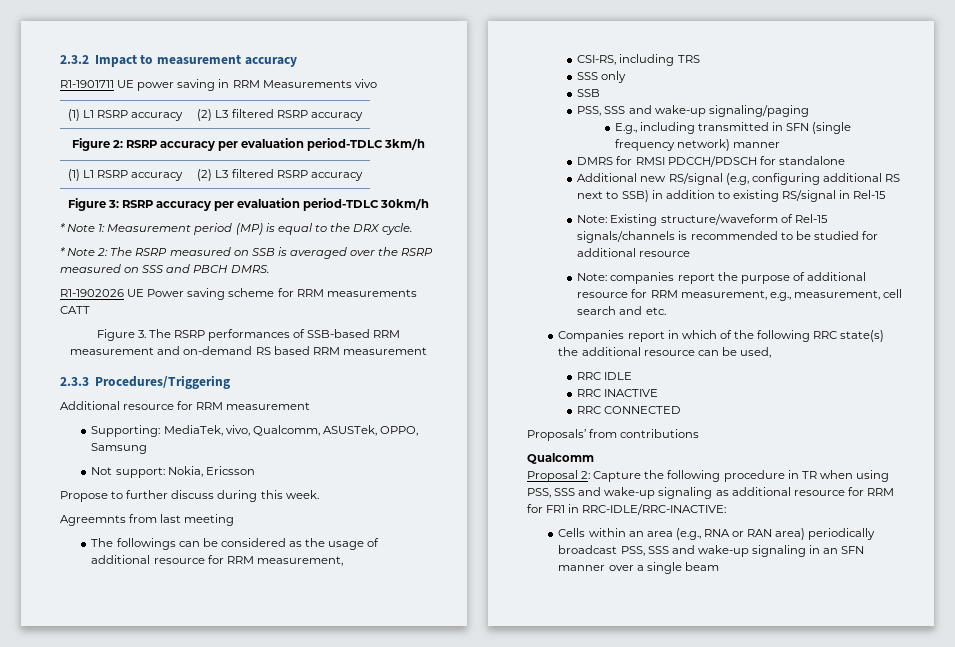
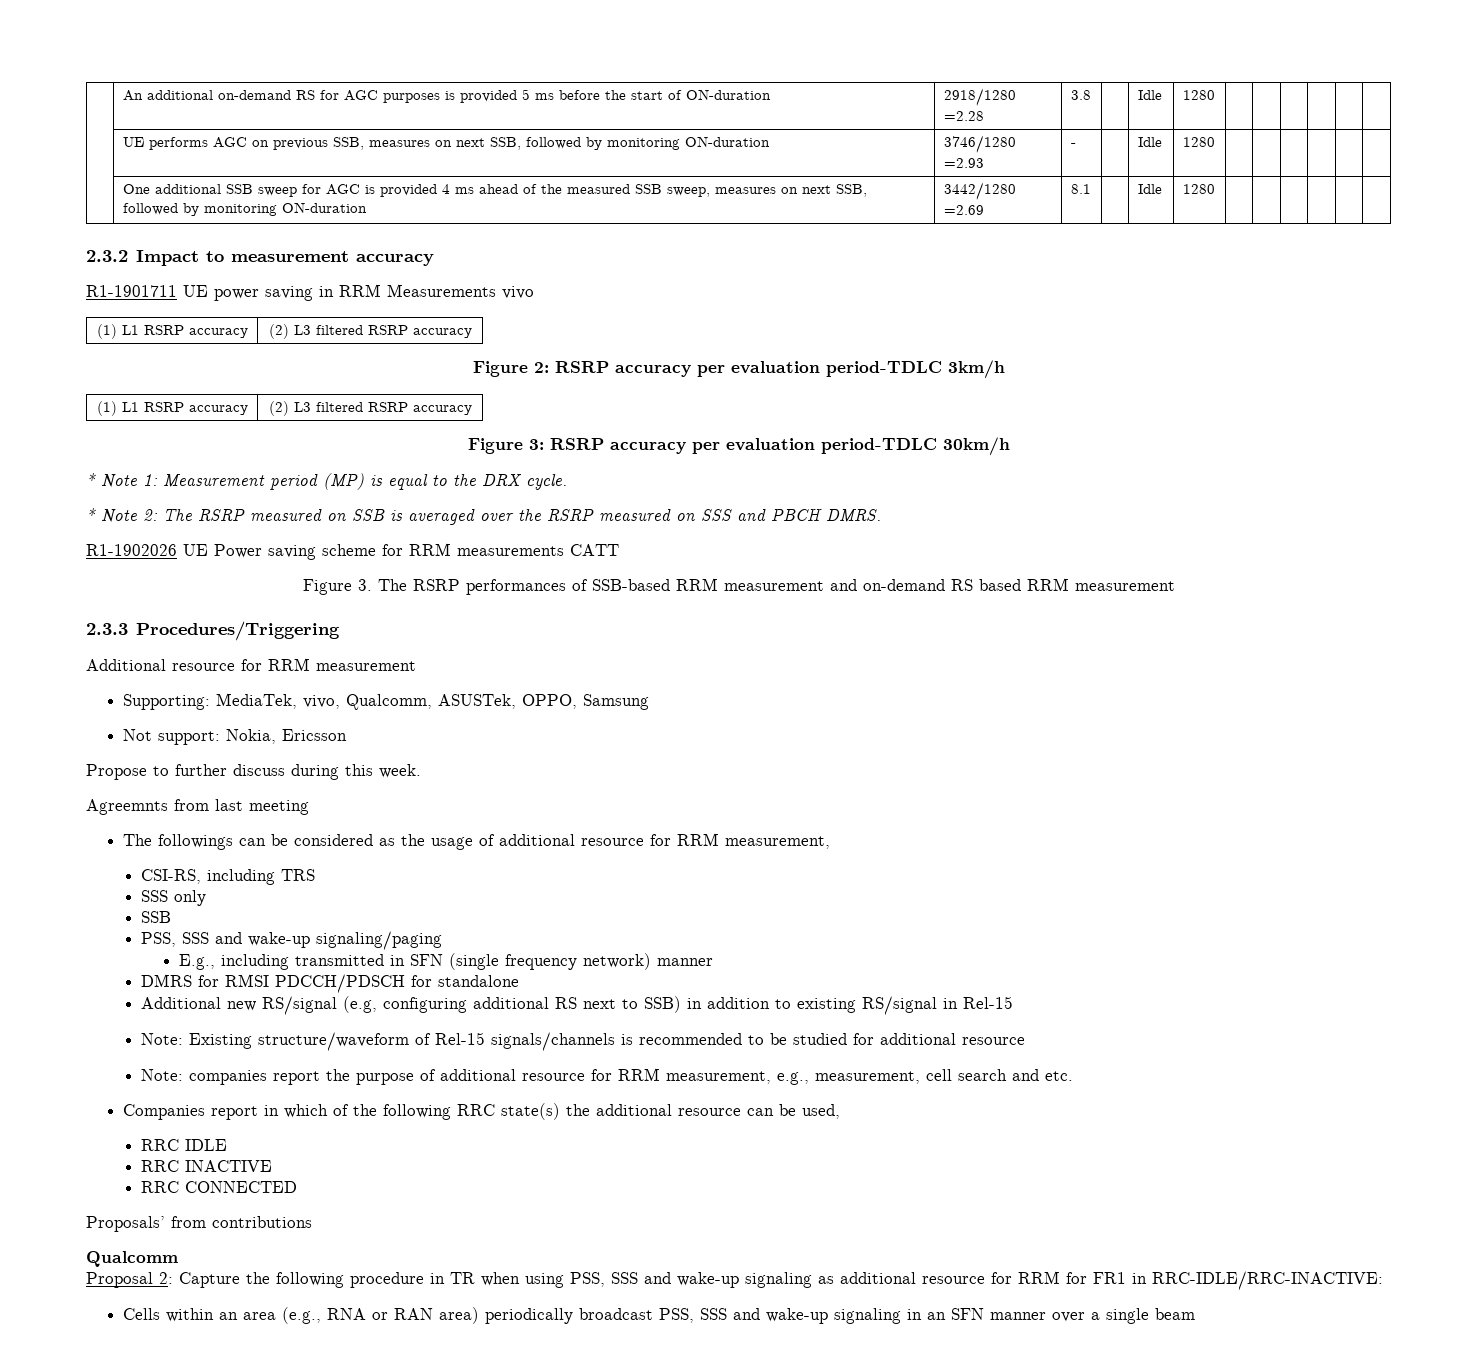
+ | An additional on-demand RS for AGC purposes is provided 5 ms before the start of ON-duration | 2918/1280 =2.28 | 3.8 | | Idle | 1280 | | | | | |
+ | UE performs AGC on previous SSB, measures on next SSB, followed by monitoring ON-duration | 3746/1280 =2.93 | - | | Idle | 1280 | | | | | |
+ | One additional SSB sweep for AGC is provided 4 ms ahead of the measured SSB sweep, measures on next SSB, followed by monitoring ON-duration | 3442/1280 =2.69 | 8.1 | | Idle | 1280 | | | | | |

